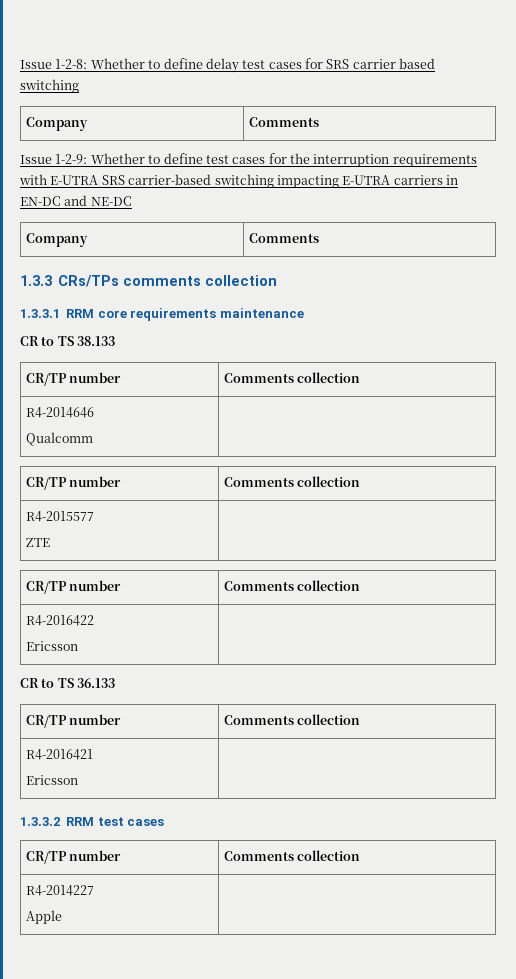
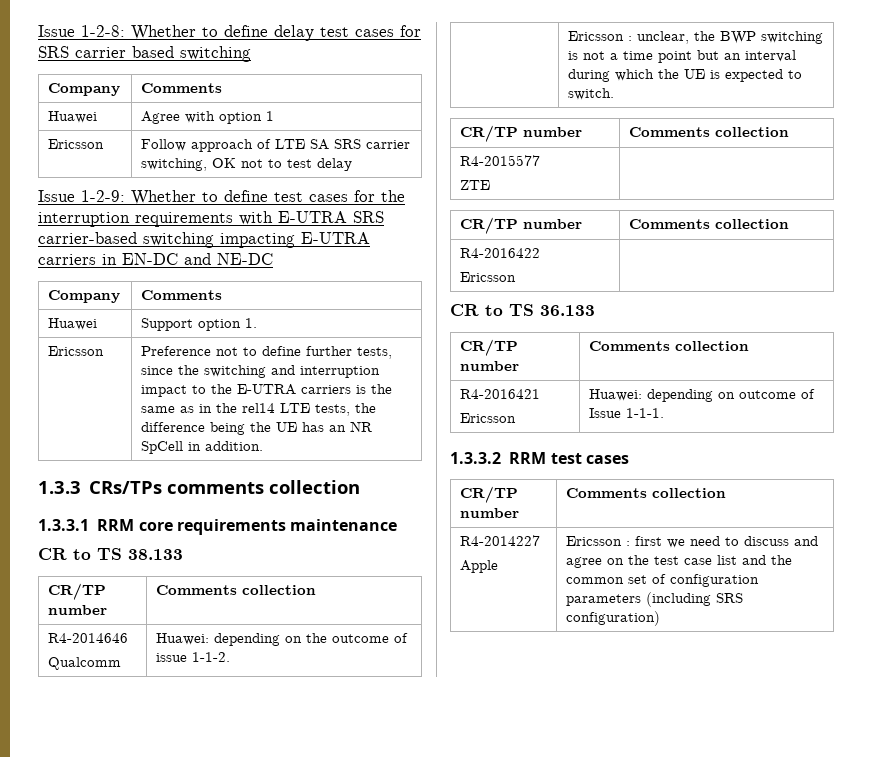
+ Huawei | Agree with option 1
+ Ericsson | Follow approach of LTE SA SRS carrier switching, OK not to test delay
+ Huawei | Support option 1.
+ Ericsson | Preference not to define further tests, since the switching and interruption impact to the E-UTRA carriers is the same as in the rel14 LTE tests, the difference being the UE has an NR SpCell in addition.
  R4-2014646
- Qualcomm |
+ Qualcomm | Huawei: depending on the outcome of issue 1-1-2.
+ | Ericsson : unclear, the BWP switching is not a time point but an interval during which the UE is expected to switch.
  R4-2016421
- Ericsson |
+ Ericsson | Huawei: depending on outcome of Issue 1-1-1.
  R4-2014227
- Apple |
+ Apple | Ericsson : first we need to discuss and agree on the test case list and the common set of configuration parameters (including SRS configuration)

